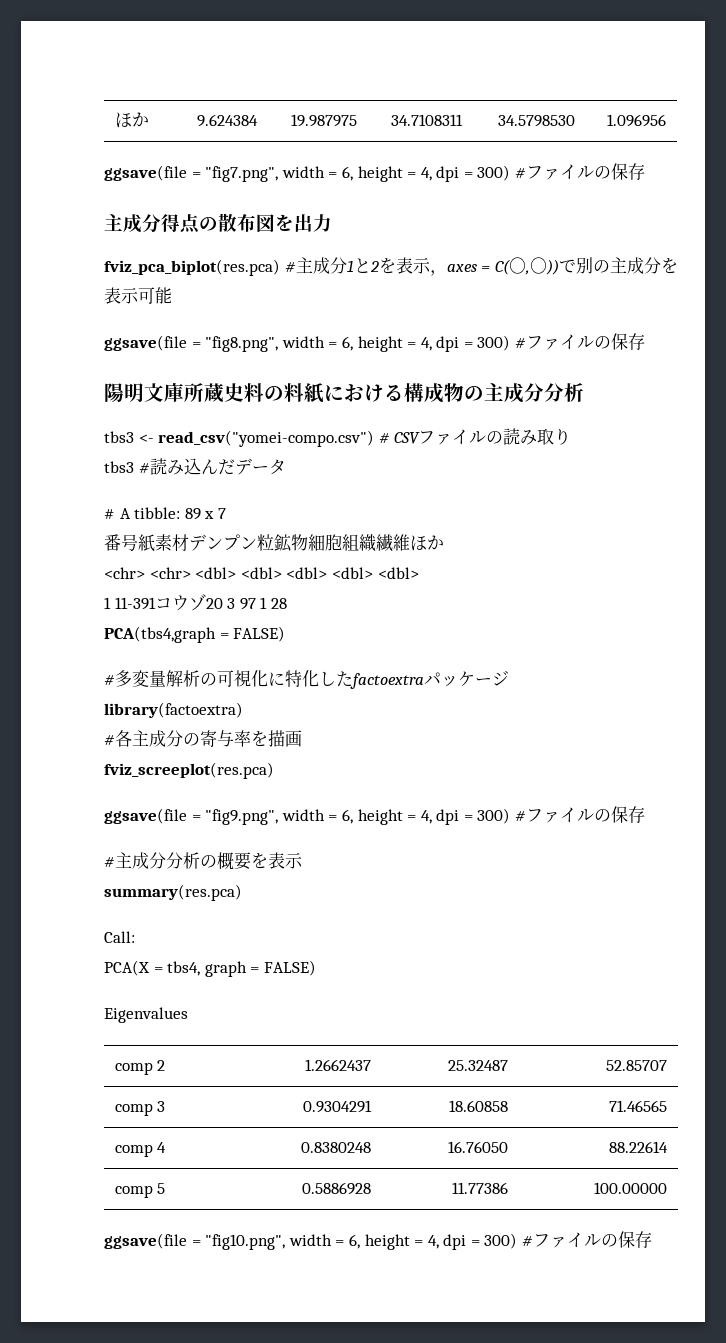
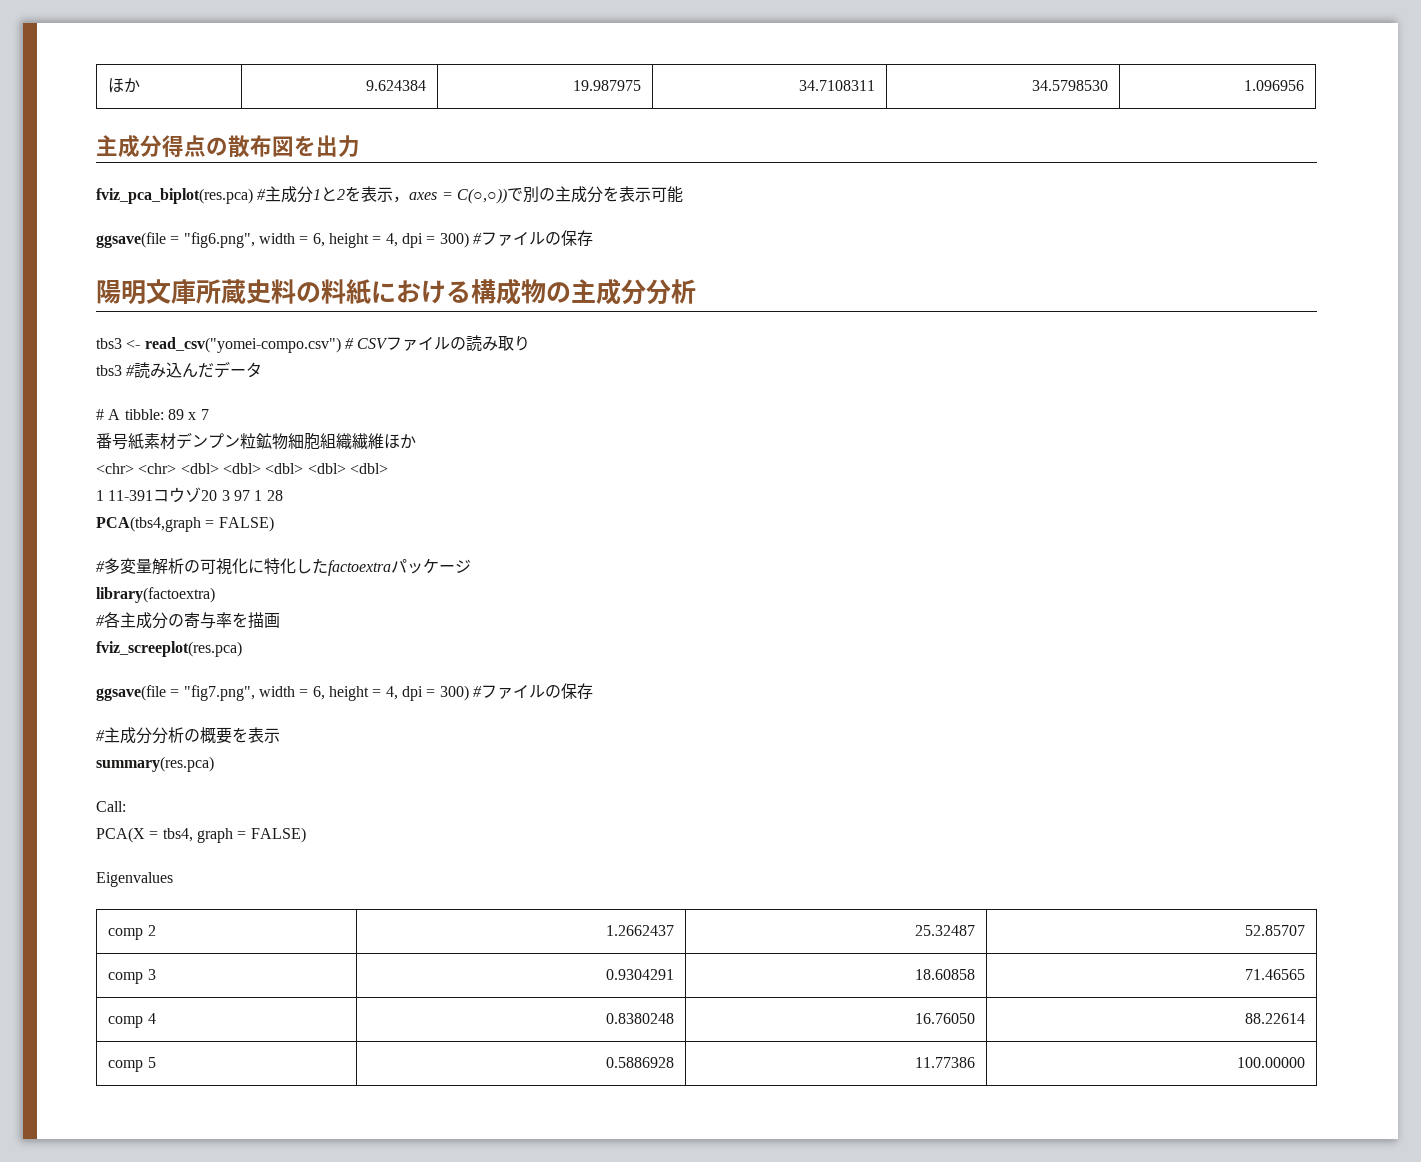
- ggsave(file = "fig7.png", width = 6, height = 4, dpi = 300) #ファイルの保存
- ggsave(file = "fig8.png", width = 6, height = 4, dpi = 300) #ファイルの保存
+ ggsave(file = "fig6.png", width = 6, height = 4, dpi = 300) #ファイルの保存
- ggsave(file = "fig9.png", width = 6, height = 4, dpi = 300) #ファイルの保存
+ ggsave(file = "fig7.png", width = 6, height = 4, dpi = 300) #ファイルの保存
- ggsave(file = "fig10.png", width = 6, height = 4, dpi = 300) #ファイルの保存

